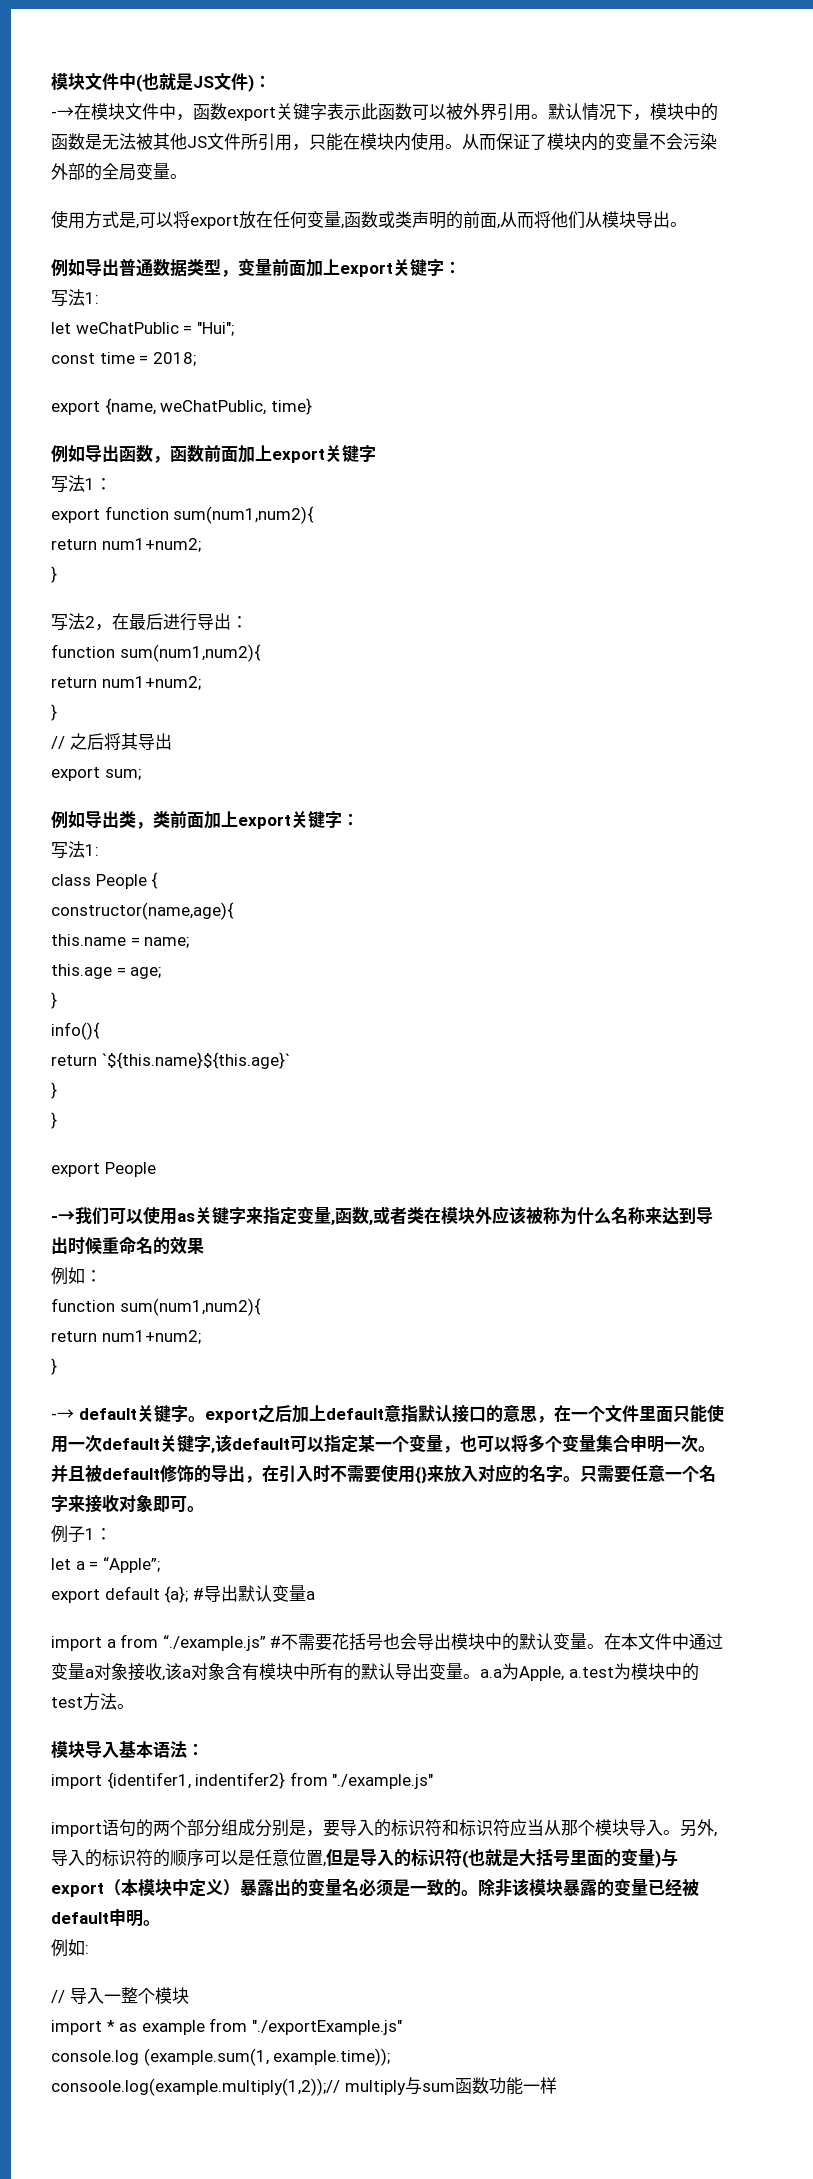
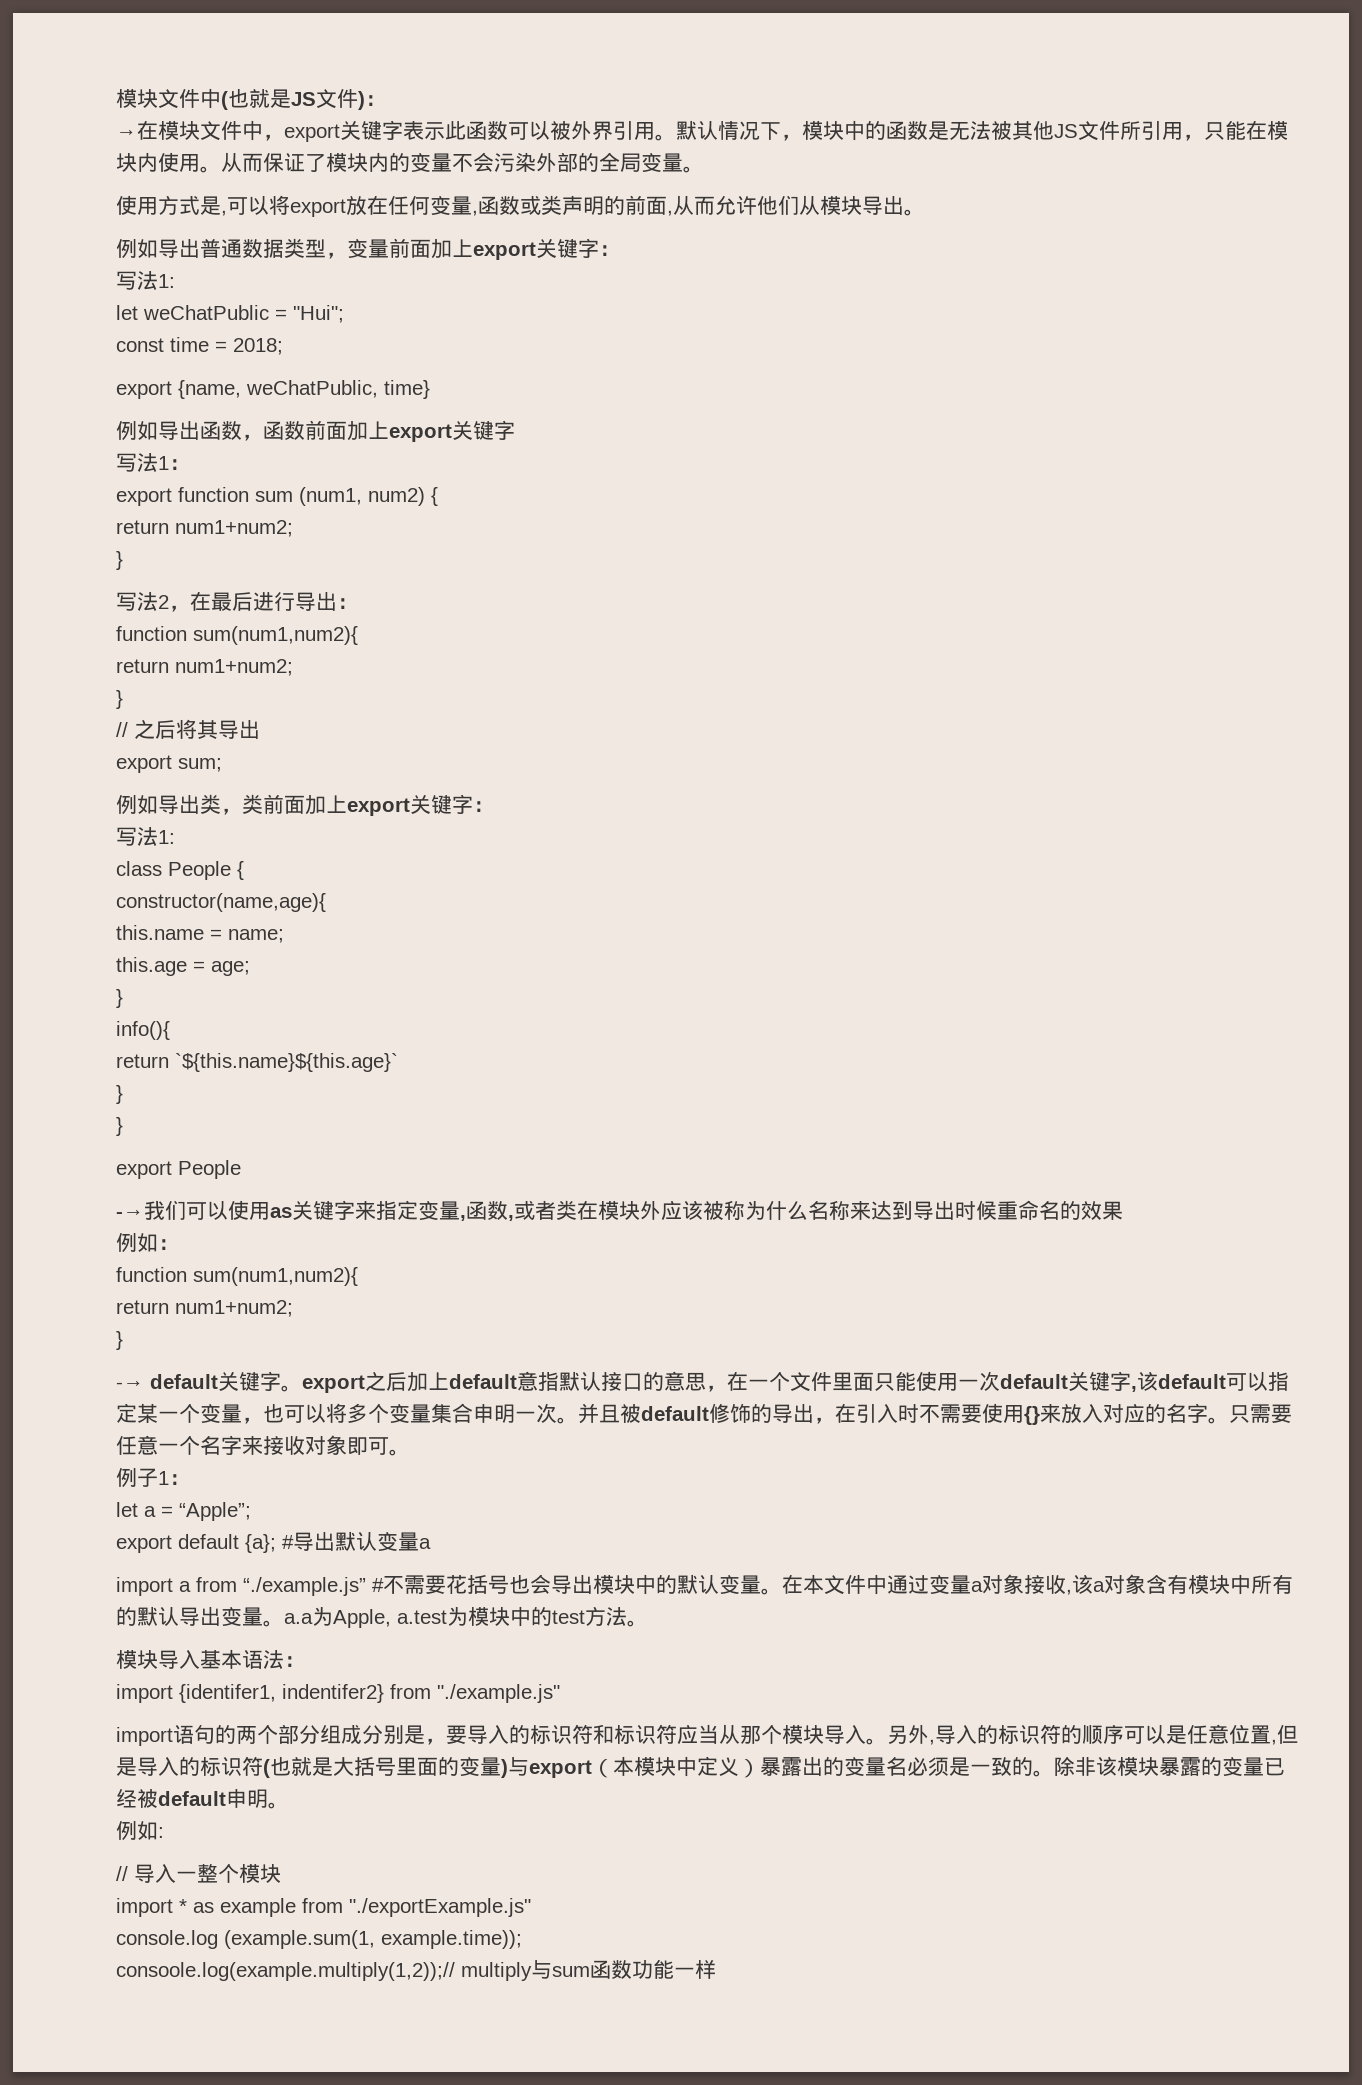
- -→在模块文件中，函数export关键字表示此函数可以被外界引用。
+ →在模块文件中，export关键字表示此函数可以被外界引用。
- 使用方式是,可以将export放在任何变量,函数或类声明的前面,从而将他们从模块导出。
+ 使用方式是,可以将export放在任何变量,函数或类声明的前面,从而允许他们从模块导出。
- export function sum(num1,num2){
+ export function sum (num1, num2) {

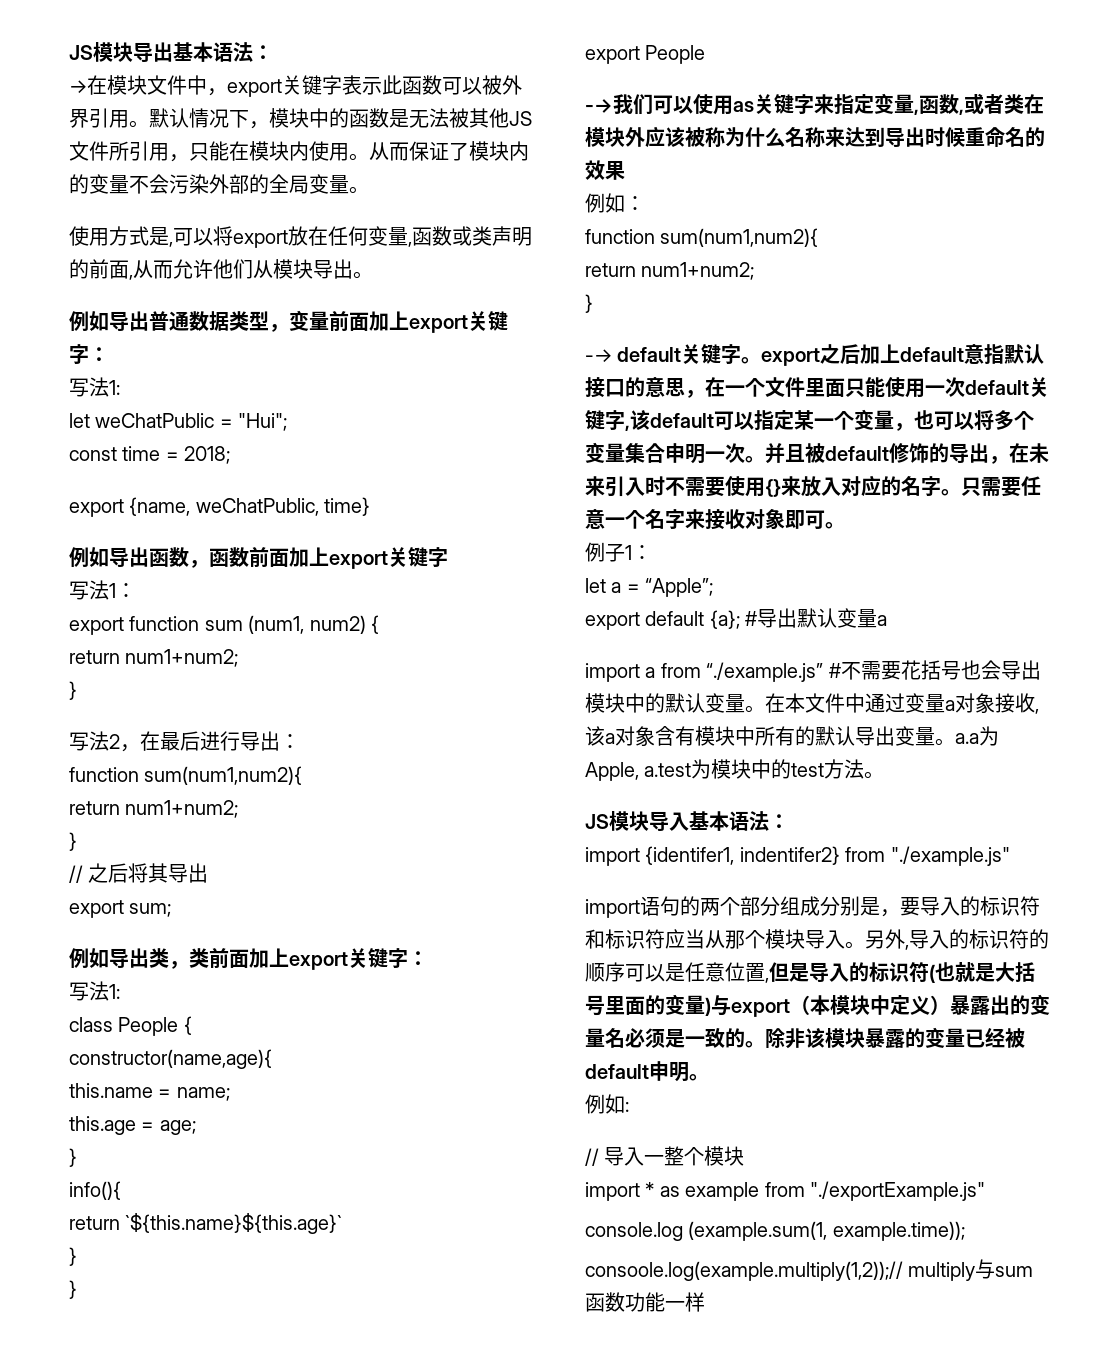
- 模块文件中(也就是JS文件)：
+ JS模块导出基本语法：
- 并且被default修饰的导出，在引入时不需要使用{}来放入对应的名字。
+ 并且被default修饰的导出，在未来引入时不需要使用{}来放入对应的名字。
- 模块导入基本语法：
+ JS模块导入基本语法：

